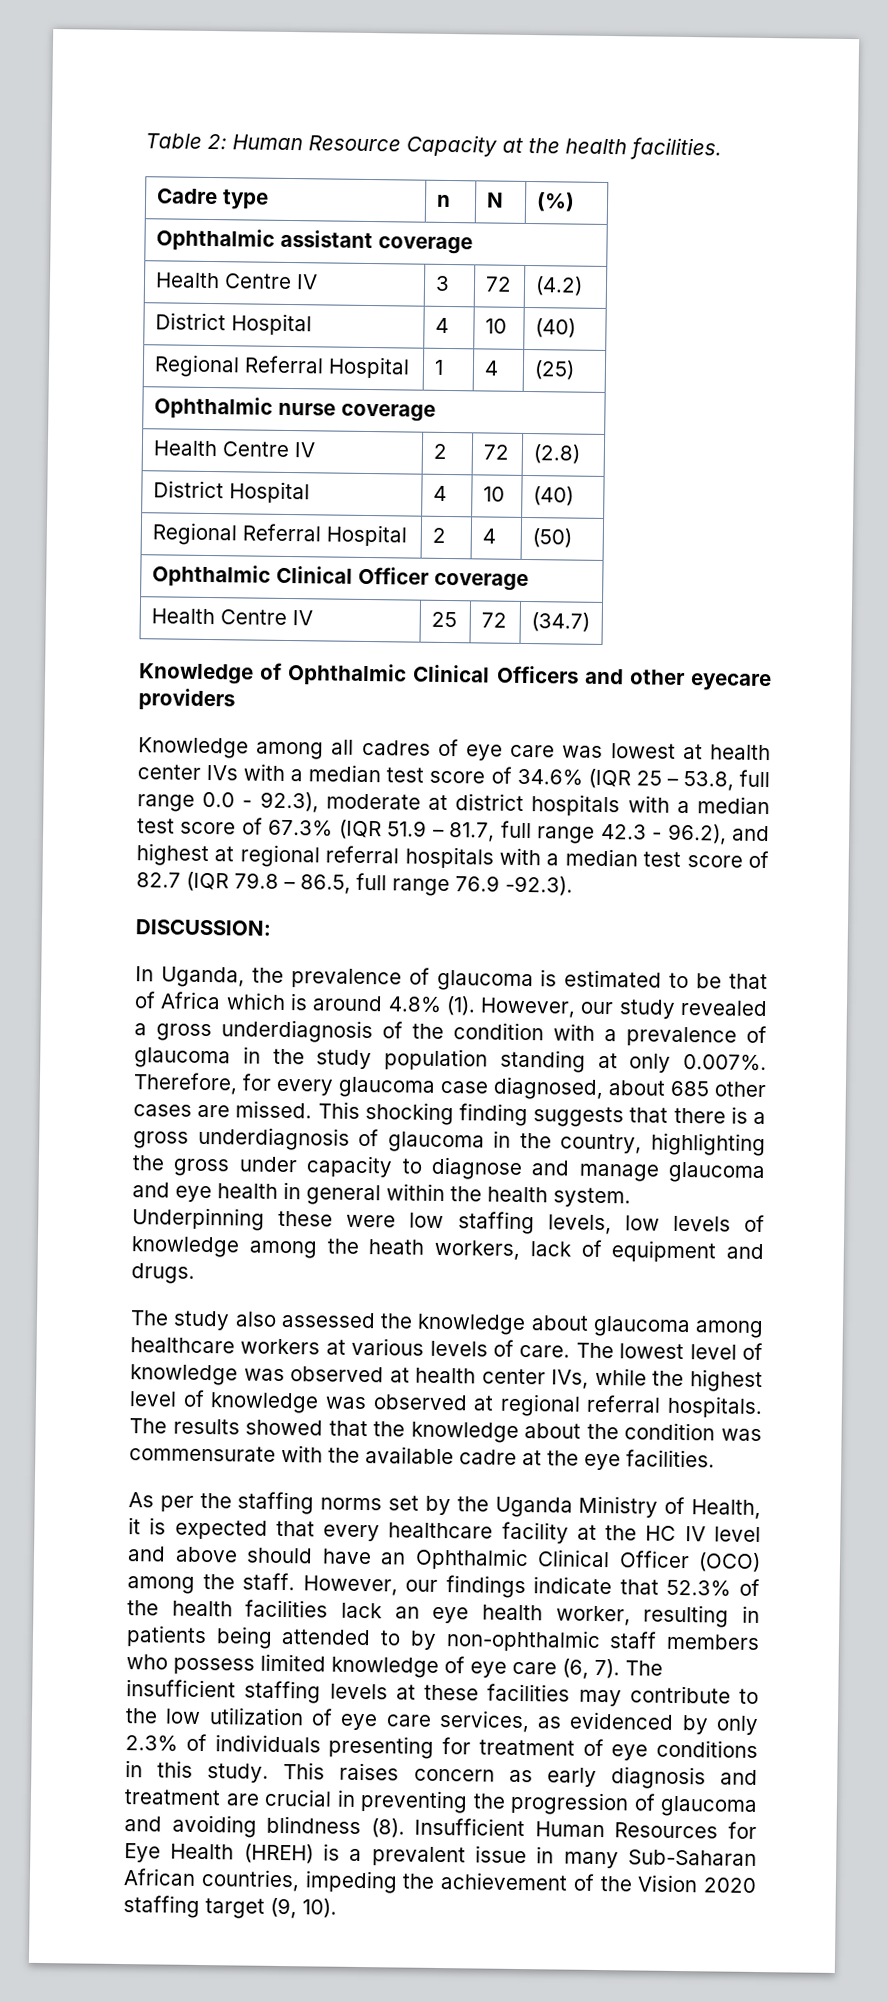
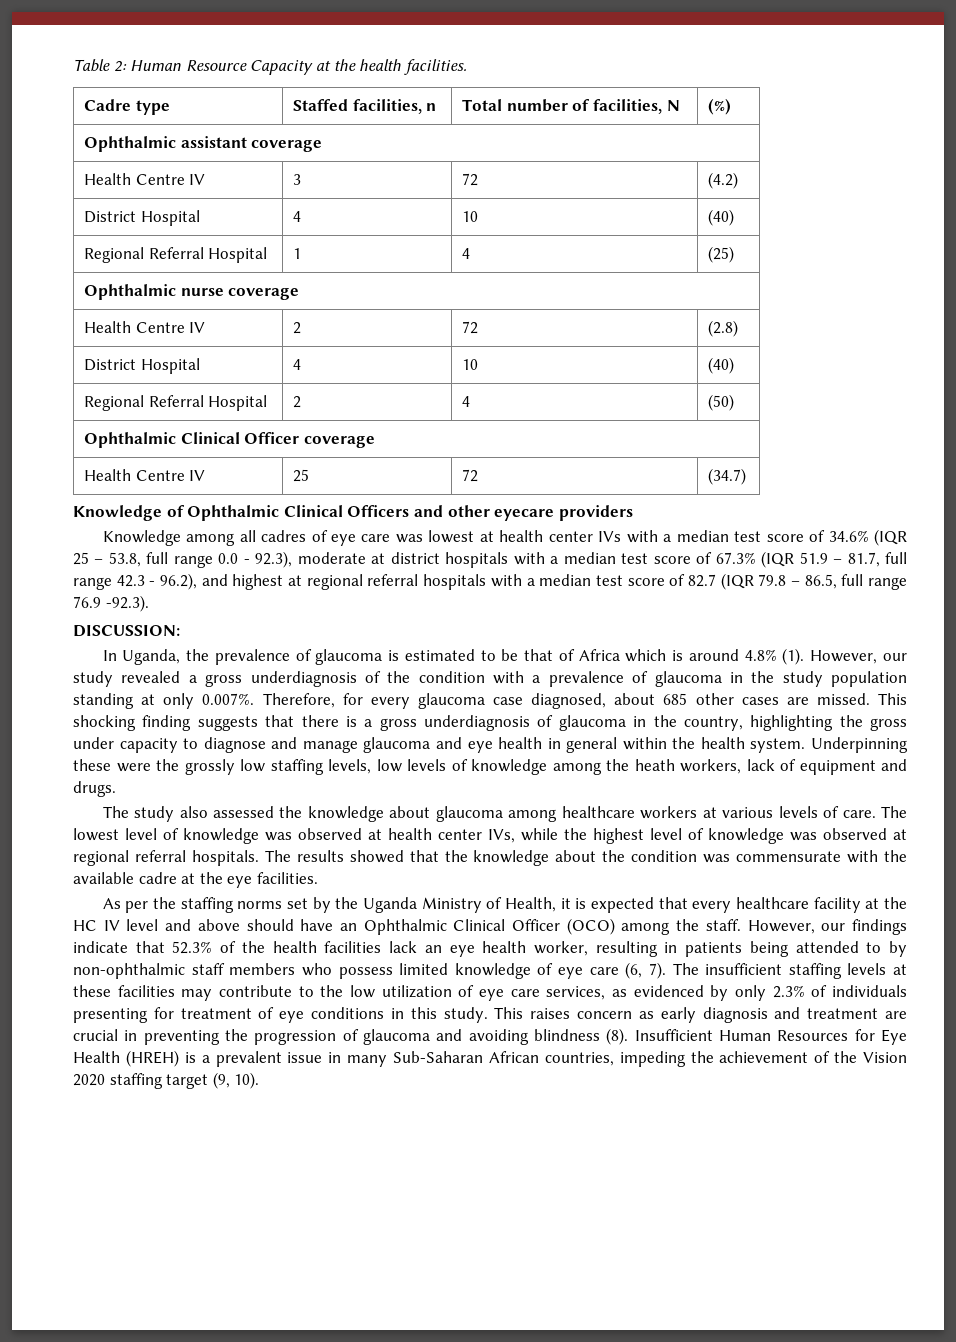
- Cadre type | n | N | (%)
+ Cadre type | Staffed facilities, n | Total number of facilities, N | (%)
- Underpinning these were low staffing levels, low levels of knowledge among the heath workers, lack of equipment and drugs.
+ Underpinning these were the grossly low staffing levels, low levels of knowledge among the heath workers, lack of equipment and drugs.

